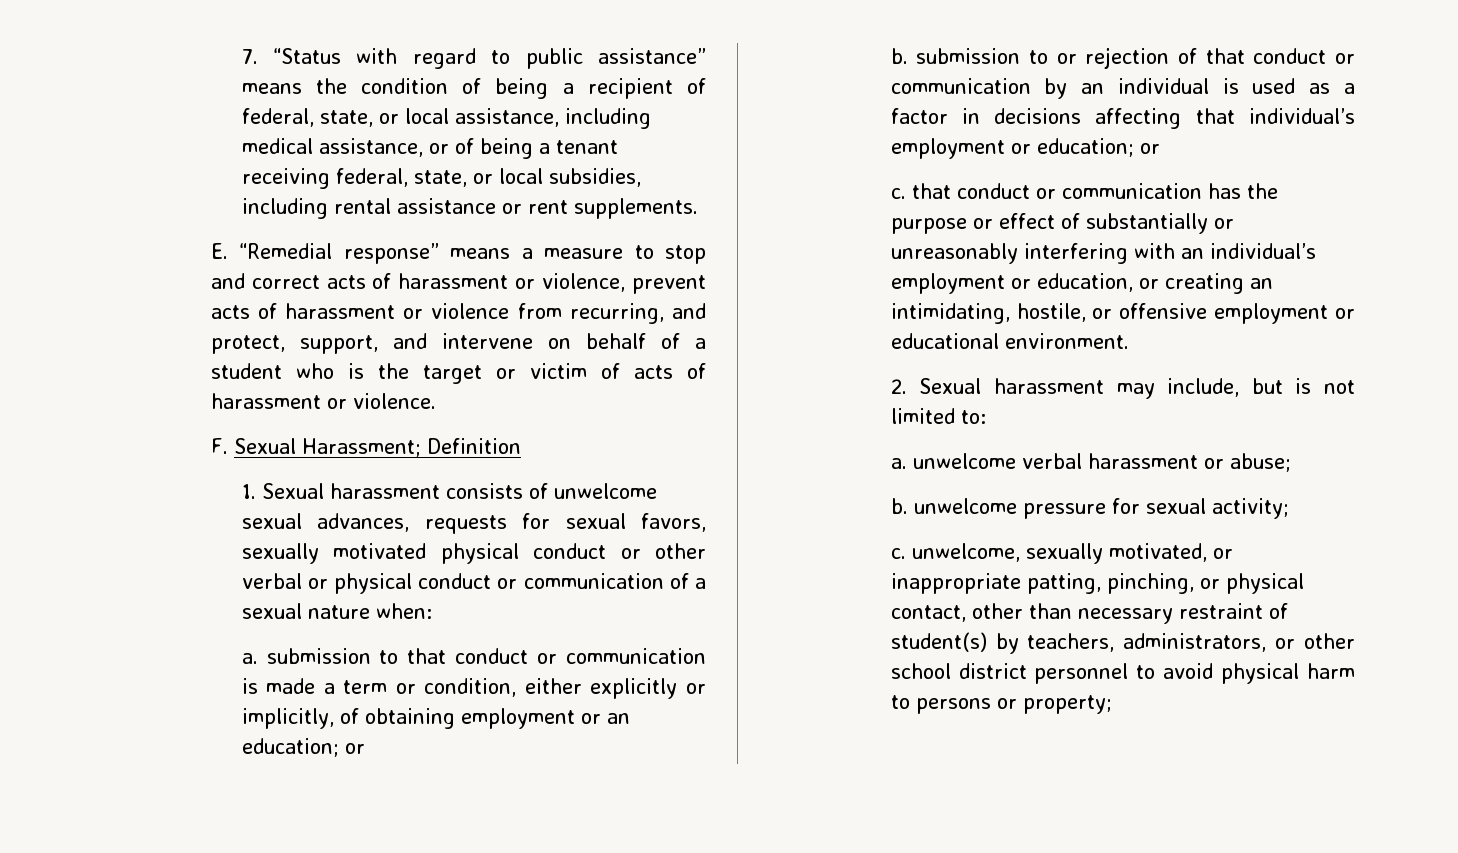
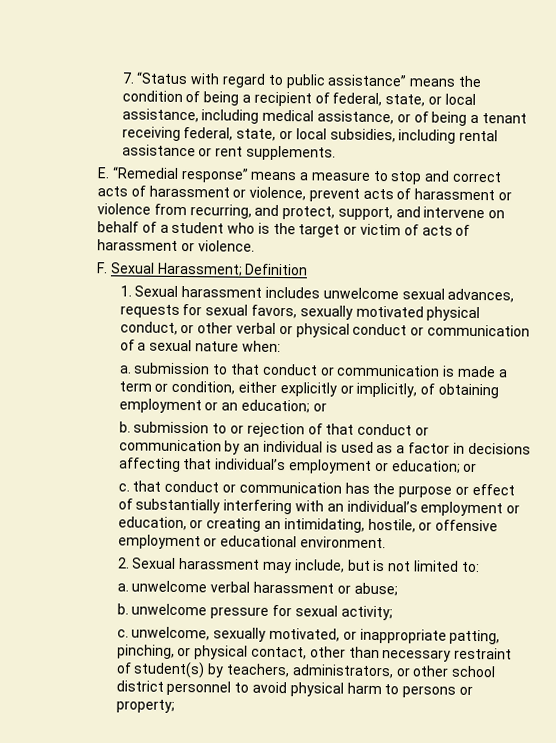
- 1. Sexual harassment consists of unwelcome sexual advances, requests for sexual favors, sexually motivated physical conduct or other verbal or physical conduct or communication of a sexual nature when:
+ 1. Sexual harassment includes unwelcome sexual advances, requests for sexual favors, sexually motivated physical conduct, or other verbal or physical conduct or communication of a sexual nature when:
- c. that conduct or communication has the purpose or effect of substantially or unreasonably interfering with an individual’s employment or education, or creating an intimidating, hostile, or offensive employment or educational environment.
+ c. that conduct or communication has the purpose or effect of substantially interfering with an individual’s employment or education, or creating an intimidating, hostile, or offensive employment or educational environment.

